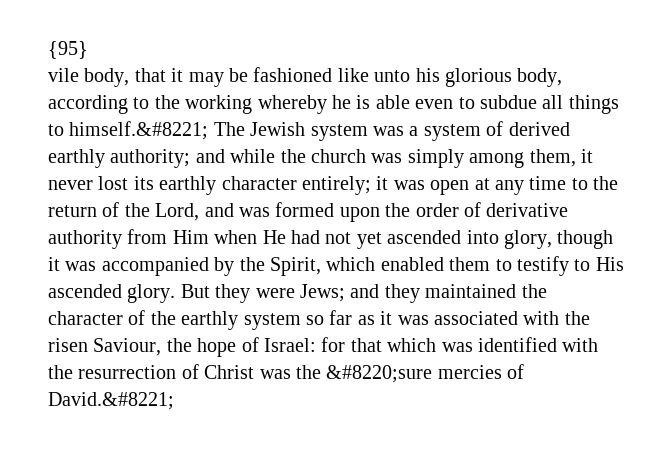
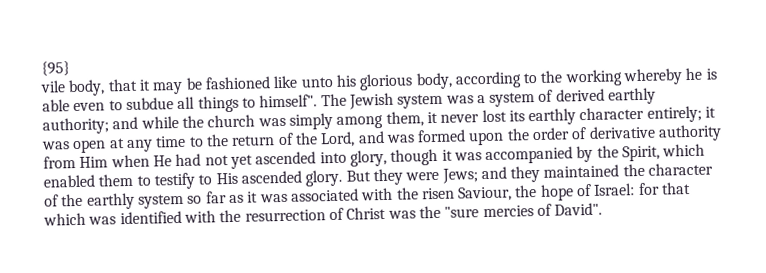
- vile body, that it may be fashioned like unto his glorious body, according to the working whereby he is able even to subdue all things to himself.&#8221;
+ vile body, that it may be fashioned like unto his glorious body, according to the working whereby he is able even to subdue all things to himself".
- But they were Jews; and they maintained the character of the earthly system so far as it was associated with the risen Saviour, the hope of Israel: for that which was identified with the resurrection of Christ was the &#8220;sure mercies of David.&#8221;
+ But they were Jews; and they maintained the character of the earthly system so far as it was associated with the risen Saviour, the hope of Israel: for that which was identified with the resurrection of Christ was the "sure mercies of David".

